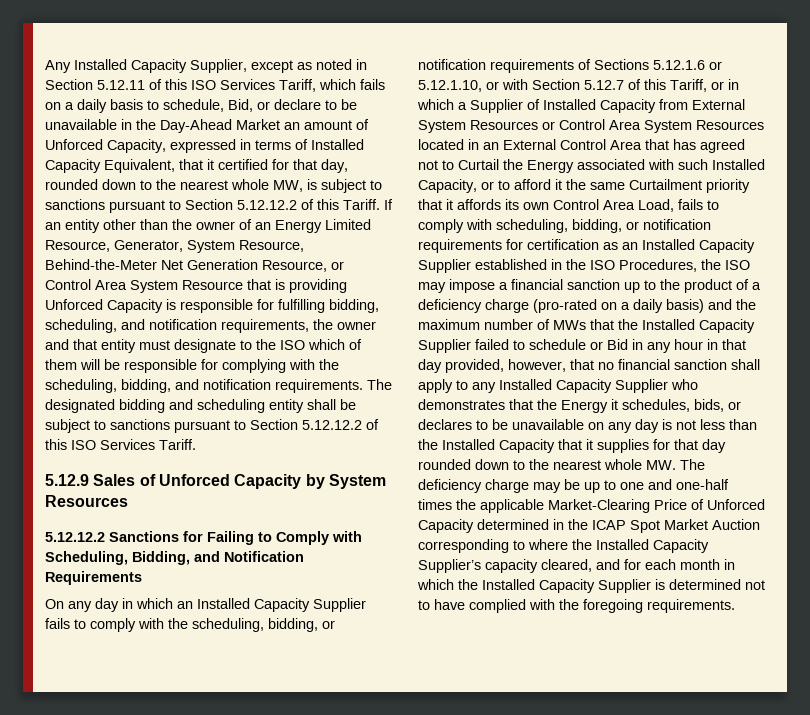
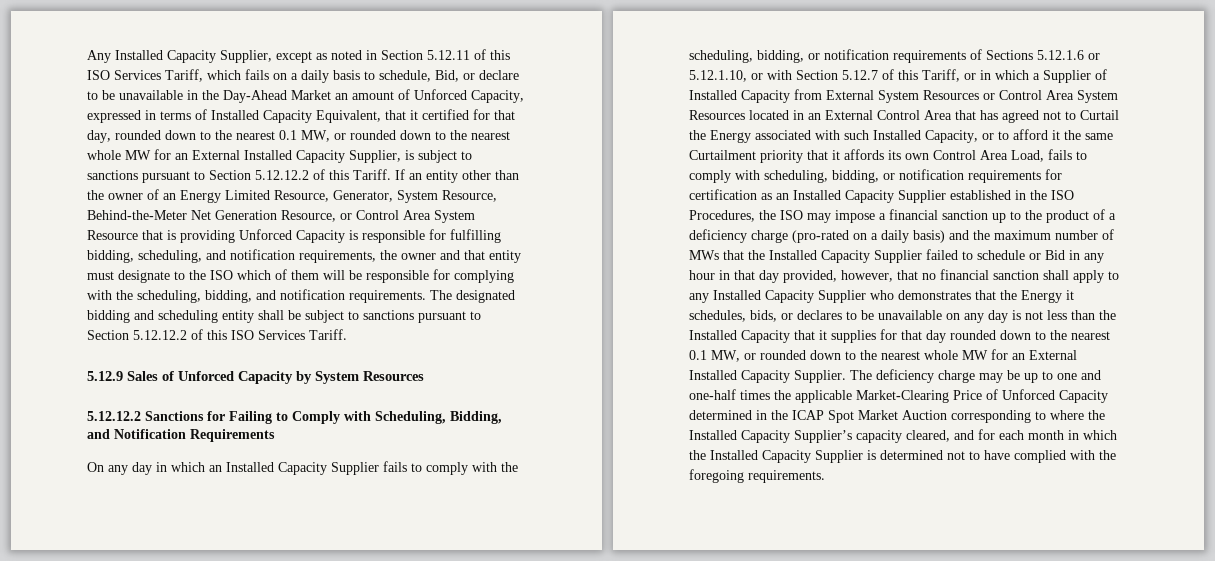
- Any Installed Capacity Supplier, except as noted in Section 5.12.11 of this ISO Services Tariff, which fails on a daily basis to schedule, Bid, or declare to be unavailable in the Day-Ahead Market an amount of Unforced Capacity, expressed in terms of Installed Capacity Equivalent, that it certified for that day, rounded down to the nearest whole MW, is subject to sanctions pursuant to Section 5.12.12.2 of this Tariff.
+ Any Installed Capacity Supplier, except as noted in Section 5.12.11 of this ISO Services Tariff, which fails on a daily basis to schedule, Bid, or declare to be unavailable in the Day-Ahead Market an amount of Unforced Capacity, expressed in terms of Installed Capacity Equivalent, that it certified for that day, rounded down to the nearest 0.1 MW, or rounded down to the nearest whole MW for an External Installed Capacity Supplier, is subject to sanctions pursuant to Section 5.12.12.2 of this Tariff.
- On any day in which an Installed Capacity Supplier fails to comply with the scheduling, bidding, or notification requirements of Sections 5.12.1.6 or 5.12.1.10, or with Section 5.12.7 of this Tariff, or in which a Supplier of Installed Capacity from External System Resources or Control Area System Resources located in an External Control Area that has agreed not to Curtail the Energy associated with such Installed Capacity, or to afford it the same Curtailment priority that it affords its own Control Area Load, fails to comply with scheduling, bidding, or notification requirements for certification as an Installed Capacity Supplier established in the ISO Procedures, the ISO may impose a financial sanction up to the product of a deficiency charge (pro-rated on a daily basis) and the maximum number of MWs that the Installed Capacity Supplier failed to schedule or Bid in any hour in that day provided, however, that no financial sanction shall apply to any Installed Capacity Supplier who demonstrates that the Energy it schedules, bids, or declares to be unavailable on any day is not less than the Installed Capacity that it supplies for that day rounded down to the nearest whole MW. The deficiency charge may be up to one and one-half times the applicable Market-Clearing Price of Unforced Capacity determined in the ICAP Spot Market Auction corresponding to where the Installed Capacity Supplier’s capacity cleared, and for each month in which the Installed Capacity Supplier is determined not to have complied with the foregoing requirements.
+ On any day in which an Installed Capacity Supplier fails to comply with the scheduling, bidding, or notification requirements of Sections 5.12.1.6 or 5.12.1.10, or with Section 5.12.7 of this Tariff, or in which a Supplier of Installed Capacity from External System Resources or Control Area System Resources located in an External Control Area that has agreed not to Curtail the Energy associated with such Installed Capacity, or to afford it the same Curtailment priority that it affords its own Control Area Load, fails to comply with scheduling, bidding, or notification requirements for certification as an Installed Capacity Supplier established in the ISO Procedures, the ISO may impose a financial sanction up to the product of a deficiency charge (pro-rated on a daily basis) and the maximum number of MWs that the Installed Capacity Supplier failed to schedule or Bid in any hour in that day provided, however, that no financial sanction shall apply to any Installed Capacity Supplier who demonstrates that the Energy it schedules, bids, or declares to be unavailable on any day is not less than the Installed Capacity that it supplies for that day rounded down to the nearest 0.1 MW, or rounded down to the nearest whole MW for an External Installed Capacity Supplier. The deficiency charge may be up to one and one-half times the applicable Market-Clearing Price of Unforced Capacity determined in the ICAP Spot Market Auction corresponding to where the Installed Capacity Supplier’s capacity cleared, and for each month in which the Installed Capacity Supplier is determined not to have complied with the foregoing requirements.

